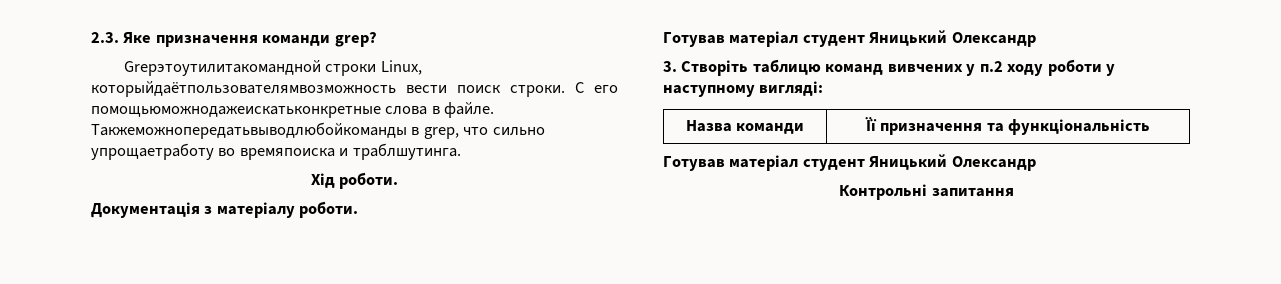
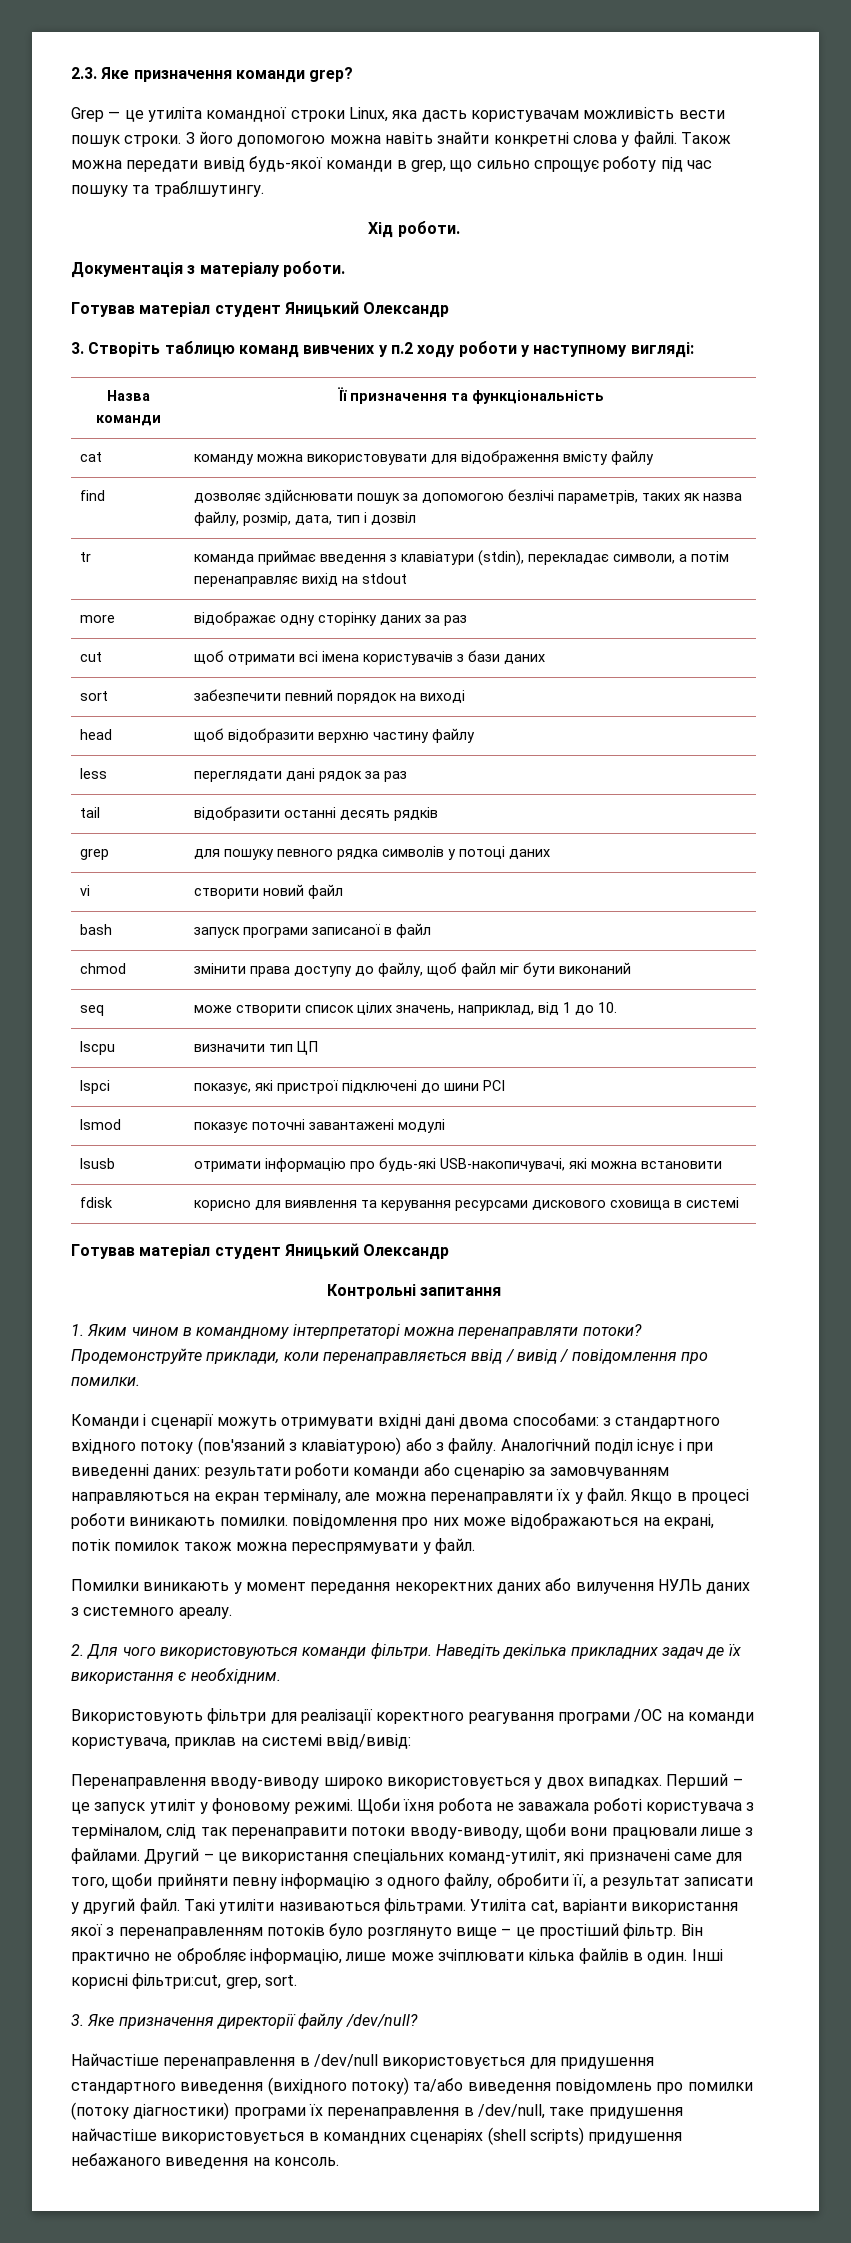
- Grepэтоутилитакомандной строки Linux, которыйдаётпользователямвозможность вести поиск строки. С его помощьюможнодажеискатьконкретные слова в файле. Такжеможнопередатьвыводлюбойкоманды в grep, что сильно упрощаетработу во времяпоиска и траблшутинга.
+ Grep — це утиліта командної строки Linux, яка дасть користувачам можливість вести пошук строки. З його допомогою можна навіть знайти конкретні слова у файлі. Також можна передати вивід будь-якої команди в grep, що сильно cпрощує роботу під час пошуку та траблшутингу.
+ cat | команду можна використовувати для відображення вмісту файлу
+ find | дозволяє здійснювати пошук за допомогою безлічі параметрів, таких як назва файлу, розмір, дата, тип і дозвіл
+ tr | команда приймає введення з клавіатури (stdin), перекладає символи, а потім перенаправляє вихід на stdout
+ more | відображає одну сторінку даних за раз
+ cut | щоб отримати всі імена користувачів з бази даних
+ sort | забезпечити певний порядок на виході
+ head | щоб відобразити верхню частину файлу
+ less | переглядати дані рядок за раз
+ tail | відобразити останні десять рядків
+ grep | для пошуку певного рядка символів у потоці даних
+ vi | створити новий файл
+ bash | запуск програми записаної в файл
+ chmod | змінити права доступу до файлу, щоб файл міг бути виконаний
+ seq | може створити список цілих значень, наприклад, від 1 до 10.
+ lscpu | визначити тип ЦП
+ lspci | показує, які пристрої підключені до шини PCI
+ lsmod | показує поточні завантажені модулі
+ lsusb | отримати інформацію про будь-які USB-накопичувачі, які можна встановити
+ fdisk | корисно для виявлення та керування ресурсами дискового сховища в системі
+ 1. Яким чином в командному інтерпретаторі можна перенаправляти потоки? Продемонструйте приклади, коли перенаправляється ввід / вивід / повідомлення про помилки.
+ Команди і сценарії можуть отримувати вхідні дані двома способами: з стандартного вхідного потоку (пов'язаний з клавіатурою) або з файлу. Аналогічний поділ існує і при виведенні даних: результати роботи команди або сценарію за замовчуванням направляються на екран терміналу, але можна перенаправляти їх у файл. Якщо в процесі роботи виникають помилки. повідомлення про них може відображаються на екрані, потік помилок також можна переспрямувати у файл.
+ Помилки виникають у момент передання некоректних даних або вилучення НУЛЬ даних з системного ареалу.
+ 2. Для чого використовуються команди фільтри. Наведіть декілька прикладних задач де їх використання є необхідним.
+ Використовують фільтри для реалізації коректного реагування програми /ОС на команди користувача, приклав на системі ввід/вивід:
+ Перенаправлення вводу-виводу широко використовується у двох випадках. Перший – це запуск утиліт у фоновому режимі. Щоби їхня робота не заважала роботі користувача з терміналом, слід так перенаправити потоки вводу-виводу, щоби вони працювали лише з файлами. Другий – це використання спеціальних команд-утиліт, які призначені саме для того, щоби прийняти певну інформацію з одного файлу, обробити її, а результат записати у другий файл. Такі утиліти називаються фільтрами. Утиліта cat, варіанти використання якої з перенаправленням потоків було розглянуто вище – це простіший фільтр. Він практично не обробляє інформацію, лише може зчіплювати кілька файлів в один. Інші корисні фільтри:cut, grep, sort.
+ 3. Яке призначення директорії файлу /dev/null?
+ Найчастіше перенаправлення в /dev/null використовується для придушення стандартного виведення (вихідного потоку) та/або виведення повідомлень про помилки (потоку діагностики) програми їх перенаправлення в /dev/null, таке придушення найчастіше використовується в командних сценаріях (shell scripts) придушення небажаного виведення на консоль.

